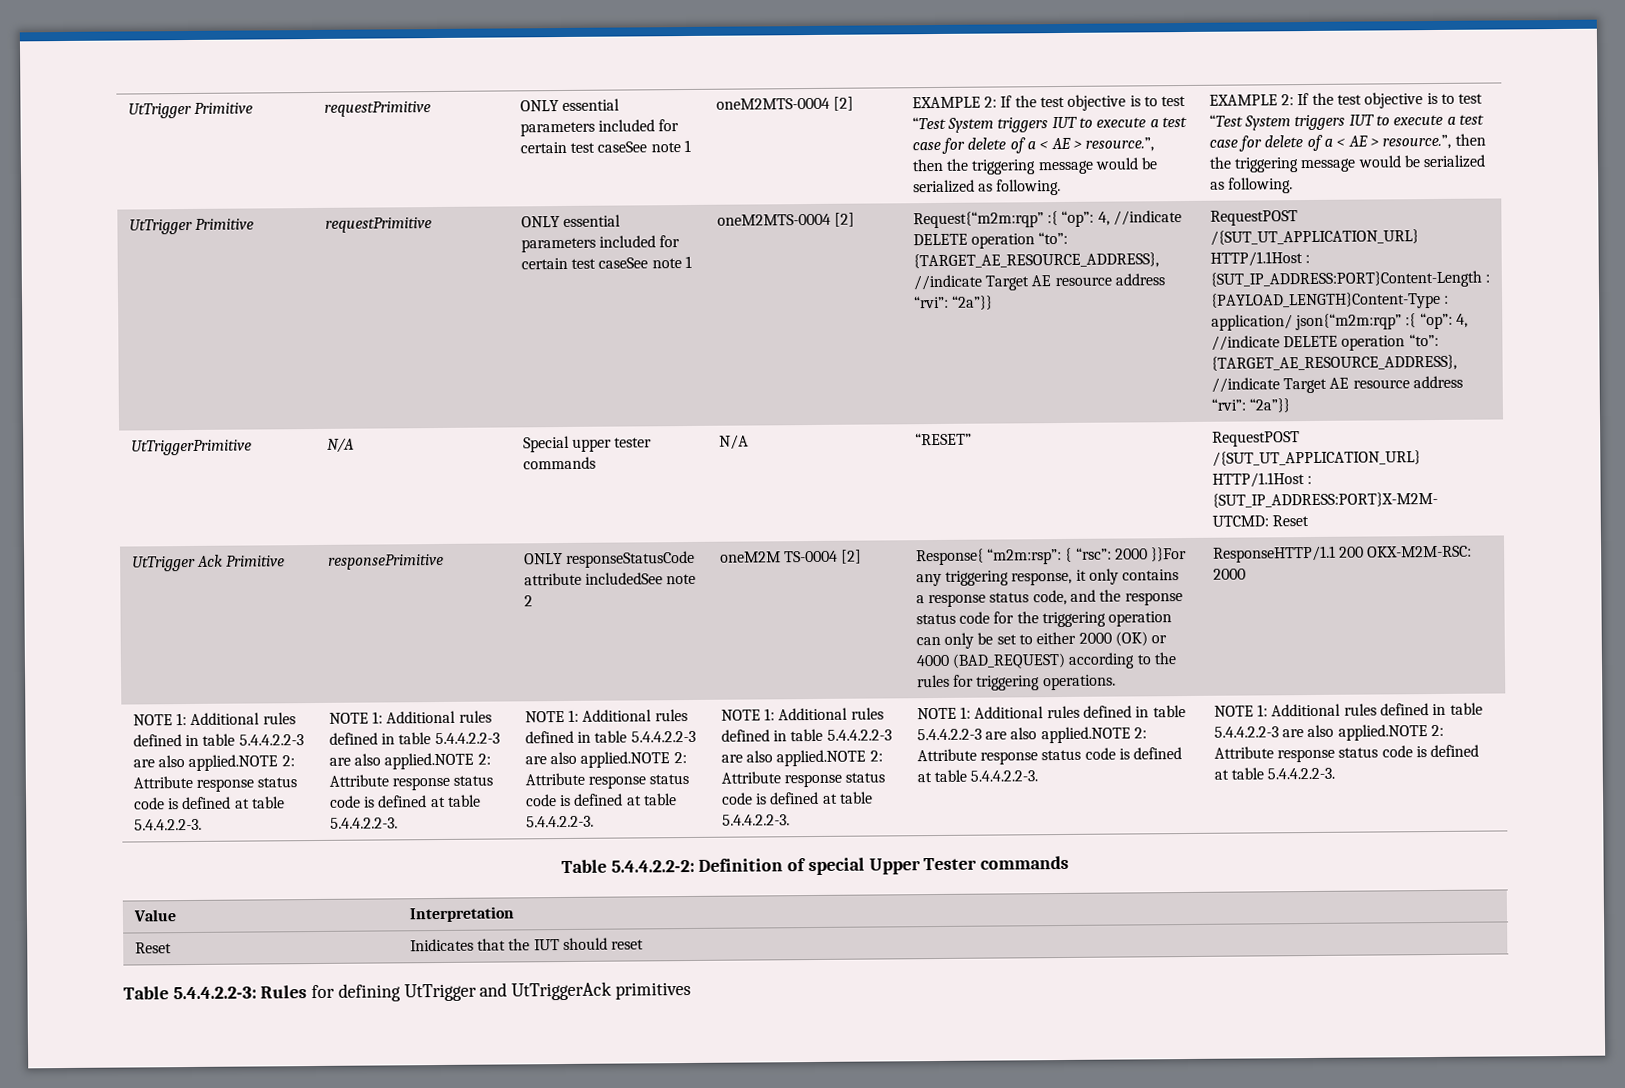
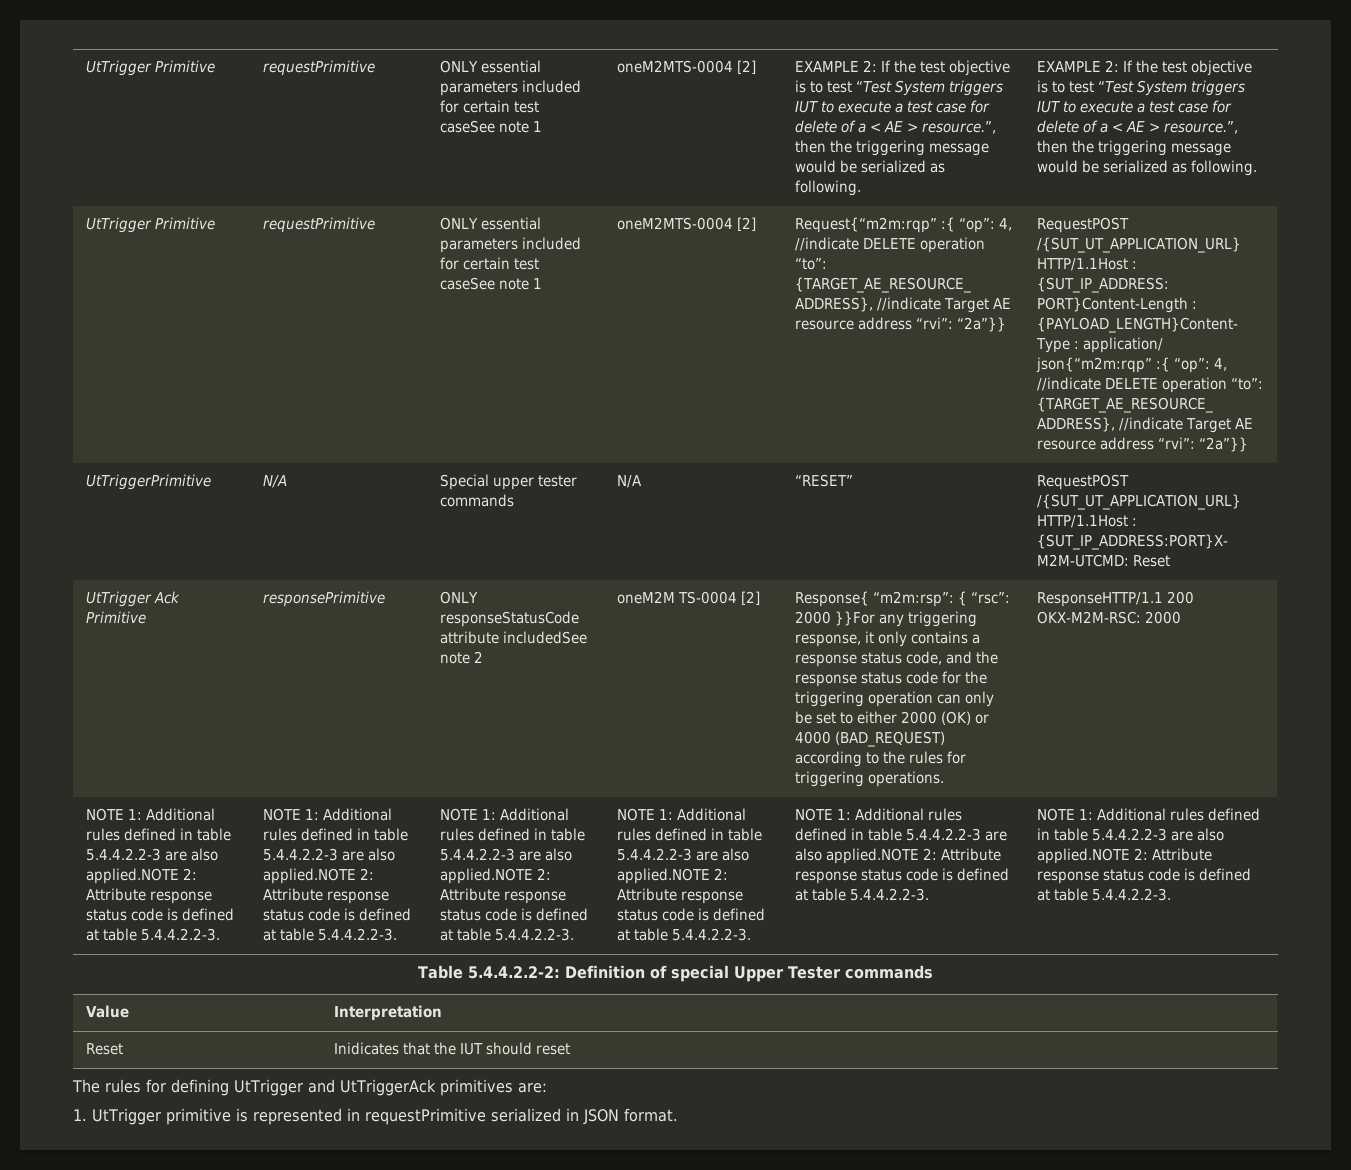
- Table 5.4.4.2.2-3: Rules for defining UtTrigger and UtTriggerAck primitives
+ The rules for defining UtTrigger and UtTriggerAck primitives are:
+ 1. UtTrigger primitive is represented in requestPrimitive serialized in JSON format.

